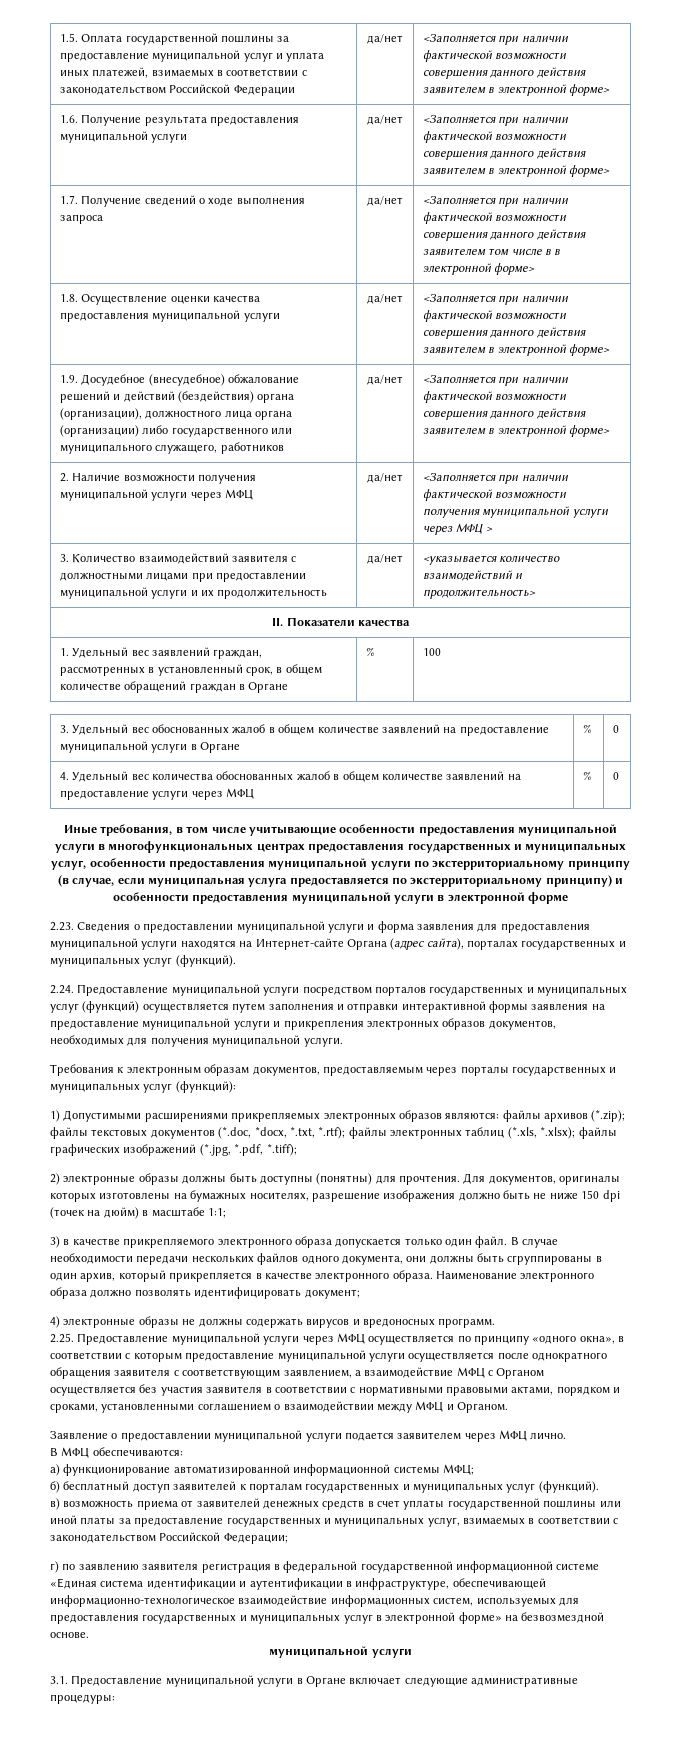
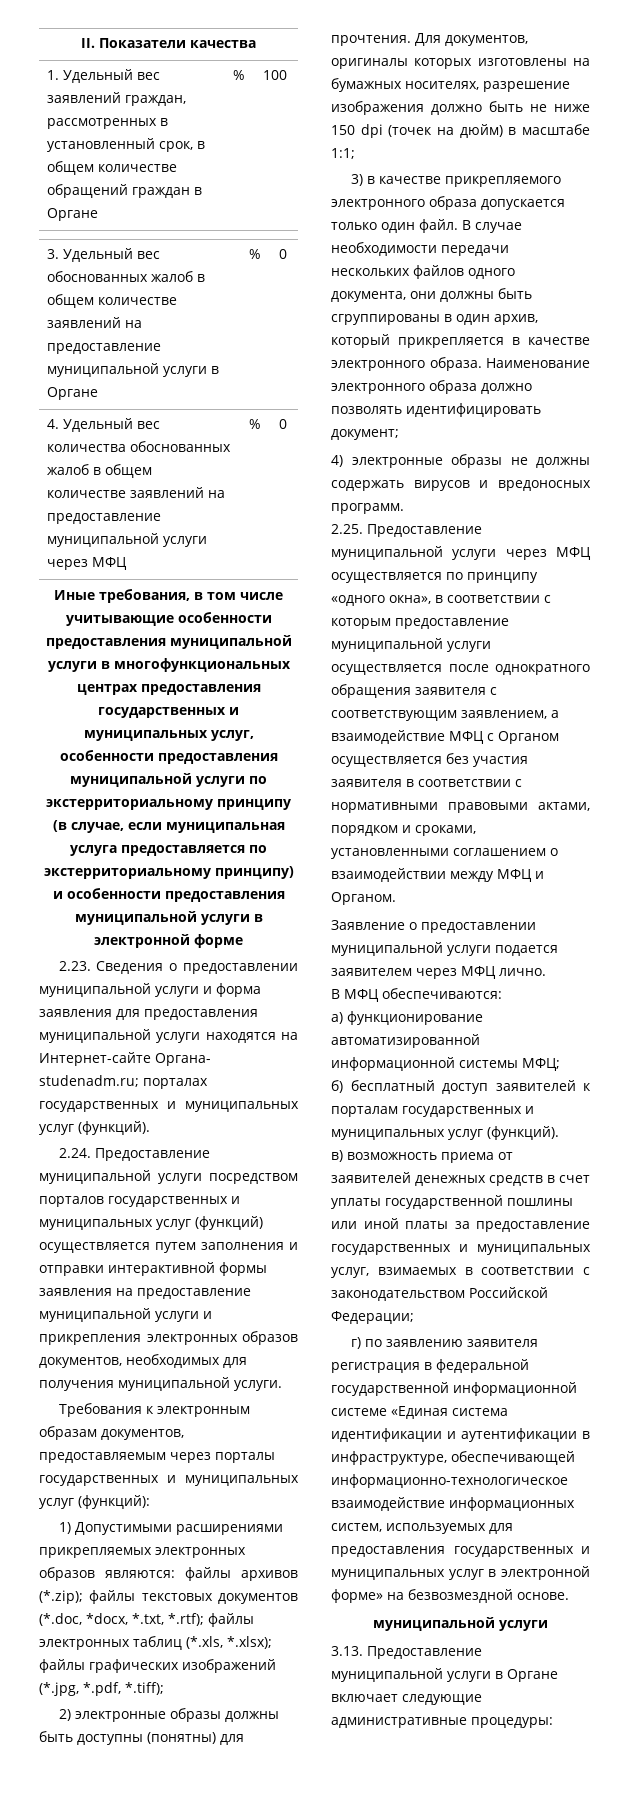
- 1.5. Оплата государственной пошлины за предоставление муниципальной услуг и уплата иных платежей, взимаемых в соответствии с законодательством Российской Федерации | да/нет | <Заполняется при наличии фактической возможности совершения данного действия заявителем в электронной форме>
- 1.6. Получение результата предоставления муниципальной услуги | да/нет | <Заполняется при наличии фактической возможности совершения данного действия заявителем в электронной форме>
- 1.7. Получение сведений о ходе выполнения запроса | да/нет | <Заполняется при наличии фактической возможности совершения данного действия заявителем том числе в в электронной форме>
- 1.8. Осуществление оценки качества предоставления муниципальной услуги | да/нет | <Заполняется при наличии фактической возможности совершения данного действия заявителем в электронной форме>
- 1.9. Досудебное (внесудебное) обжалование решений и действий (бездействия) органа (организации), должностного лица органа (организации) либо государственного или муниципального служащего, работников | да/нет | <Заполняется при наличии фактической возможности совершения данного действия заявителем в электронной форме>
- 2. Наличие возможности получения муниципальной услуги через МФЦ | да/нет | <Заполняется при наличии фактической возможности получения муниципальной услуги через МФЦ >
- 3. Количество взаимодействий заявителя с должностными лицами при предоставлении муниципальной услуги и их продолжительность | да/нет | <указывается количество взаимодействий и продолжительность>
- 4. Удельный вес количества обоснованных жалоб в общем количестве заявлений на предоставление услуги через МФЦ | % | 0
+ 4. Удельный вес количества обоснованных жалоб в общем количестве заявлений на предоставление муниципальной услуги через МФЦ | % | 0
- 2.23. Сведения о предоставлении муниципальной услуги и форма заявления для предоставления муниципальной услуги находятся на Интернет-сайте Органа (адрес сайта), порталах государственных и муниципальных услуг (функций).
+ 2.23. Сведения о предоставлении муниципальной услуги и форма заявления для предоставления муниципальной услуги находятся на Интернет-сайте Органа- studenadm.ru; порталах государственных и муниципальных услуг (функций).
- 3.1. Предоставление муниципальной услуги в Органе включает следующие административные процедуры:
+ 3.13. Предоставление муниципальной услуги в Органе включает следующие административные процедуры:

